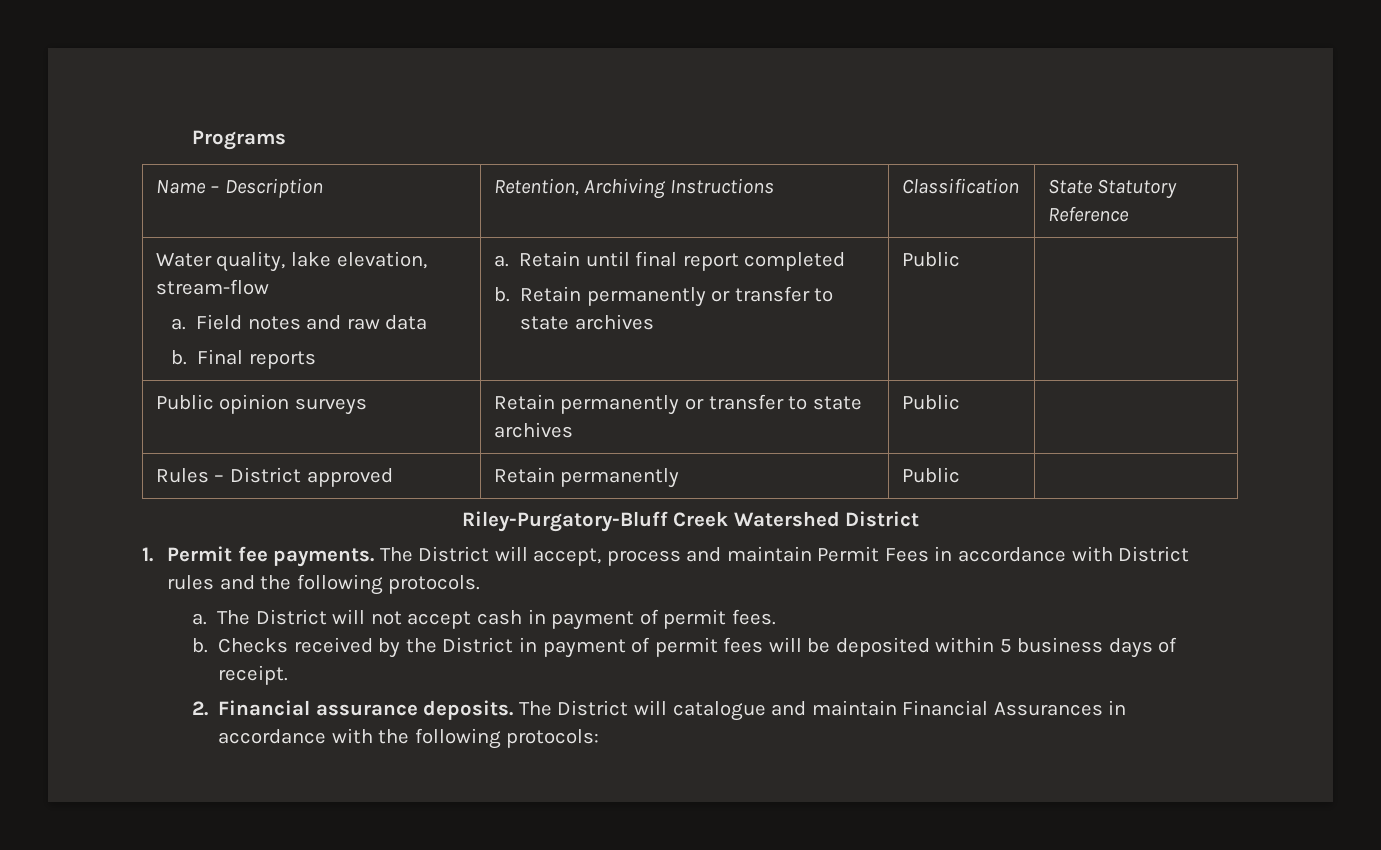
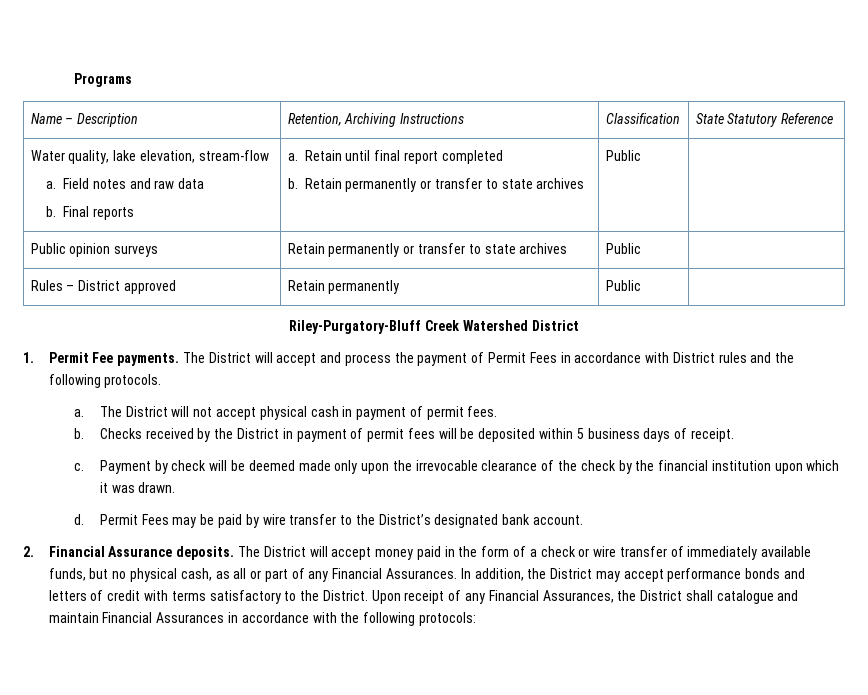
- 1. Permit fee payments.
+ 1. Permit Fee payments.
- The District will accept, process and maintain Permit Fees in accordance with District rules and the following protocols.
+ The District will accept and process the payment of Permit Fees in accordance with District rules and the following protocols.
- The District will not accept cash in payment of permit fees.
+ The District will not accept physical cash in payment of permit fees.
- 2. Financial assurance deposits. The District will catalogue and maintain Financial Assurances in accordance with the following protocols:
+ c. Payment by check will be deemed made only upon the irrevocable clearance of the check by the financial institution upon which it was drawn.
+ d. Permit Fees may be paid by wire transfer to the District’s designated bank account.
+ 2. Financial Assurance deposits. The District will accept money paid in the form of a check or wire transfer of immediately available funds, but no physical cash, as all or part of any Financial Assurances. In addition, the District may accept performance bonds and letters of credit with terms satisfactory to the District. Upon receipt of any Financial Assurances, the District shall catalogue and maintain Financial Assurances in accordance with the following protocols:

